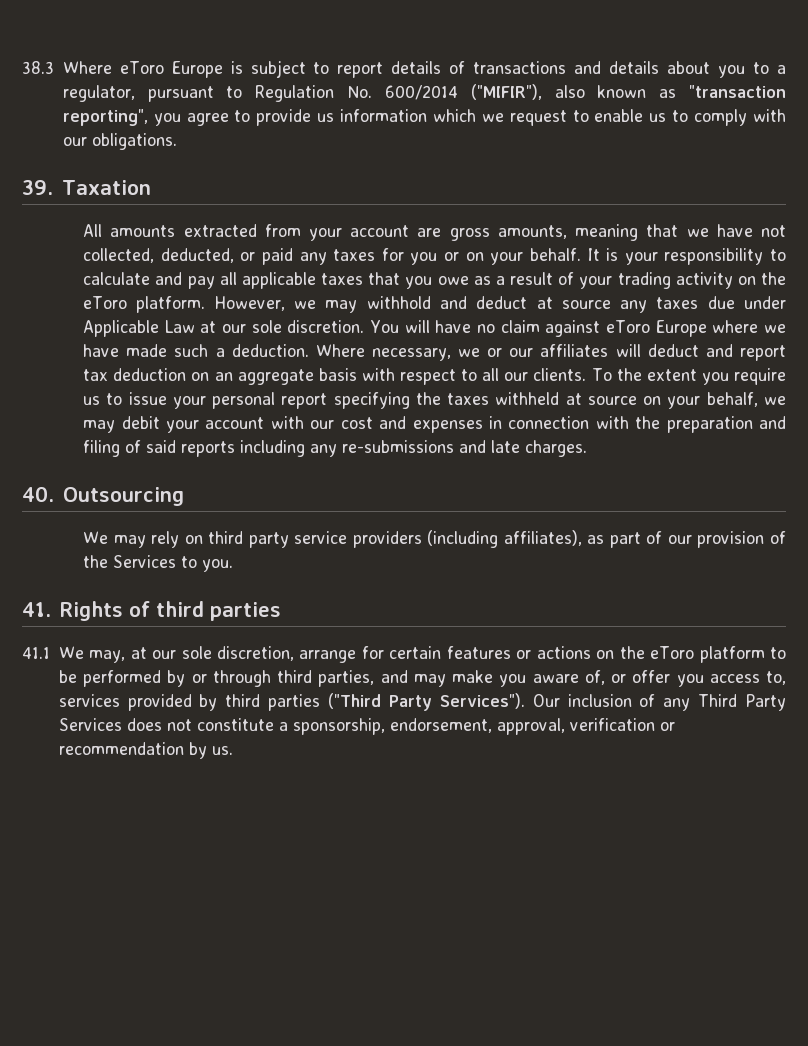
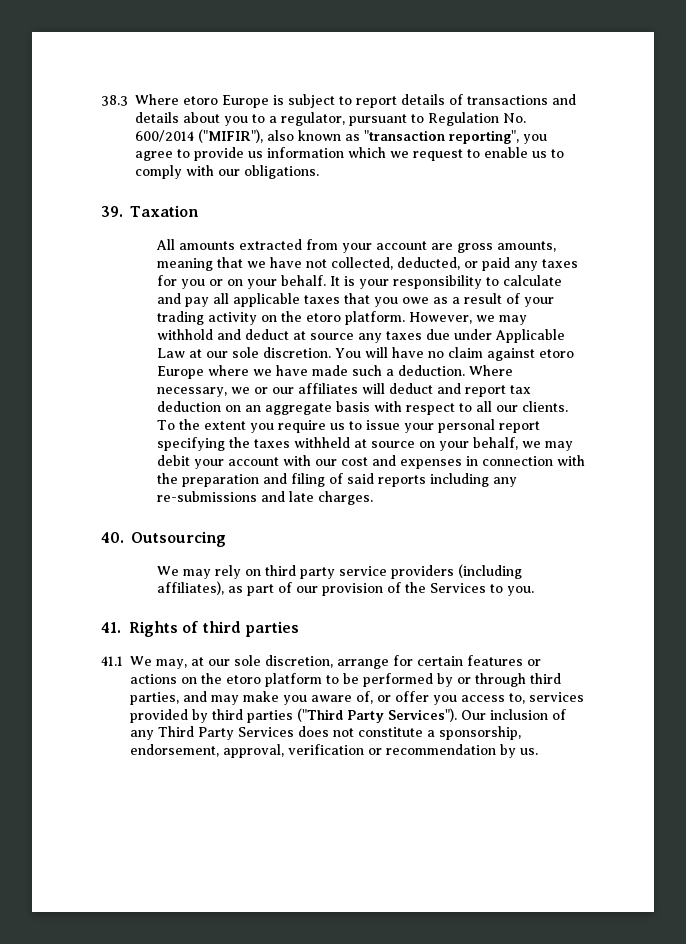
- 38.3 Where eToro Europe is subject to report details of transactions and details about you to a regulator, pursuant to Regulation No. 600/2014 ("MIFIR"), also known as "transaction reporting", you agree to provide us information which we request to enable us to comply with our obligations.
+ 38.3 Where etoro Europe is subject to report details of transactions and details about you to a regulator, pursuant to Regulation No. 600/2014 ("MIFIR"), also known as "transaction reporting", you agree to provide us information which we request to enable us to comply with our obligations.
- It is your responsibility to calculate and pay all applicable taxes that you owe as a result of your trading activity on the eToro platform.
+ It is your responsibility to calculate and pay all applicable taxes that you owe as a result of your trading activity on the etoro platform.
- You will have no claim against eToro Europe where we have made such a deduction.
+ You will have no claim against etoro Europe where we have made such a deduction.
- 41.1 We may, at our sole discretion, arrange for certain features or actions on the eToro platform to be performed by or through third parties, and may make you aware of, or offer you access to, services provided by third parties ("Third Party Services").
+ 41.1 We may, at our sole discretion, arrange for certain features or actions on the etoro platform to be performed by or through third parties, and may make you aware of, or offer you access to, services provided by third parties ("Third Party Services").

